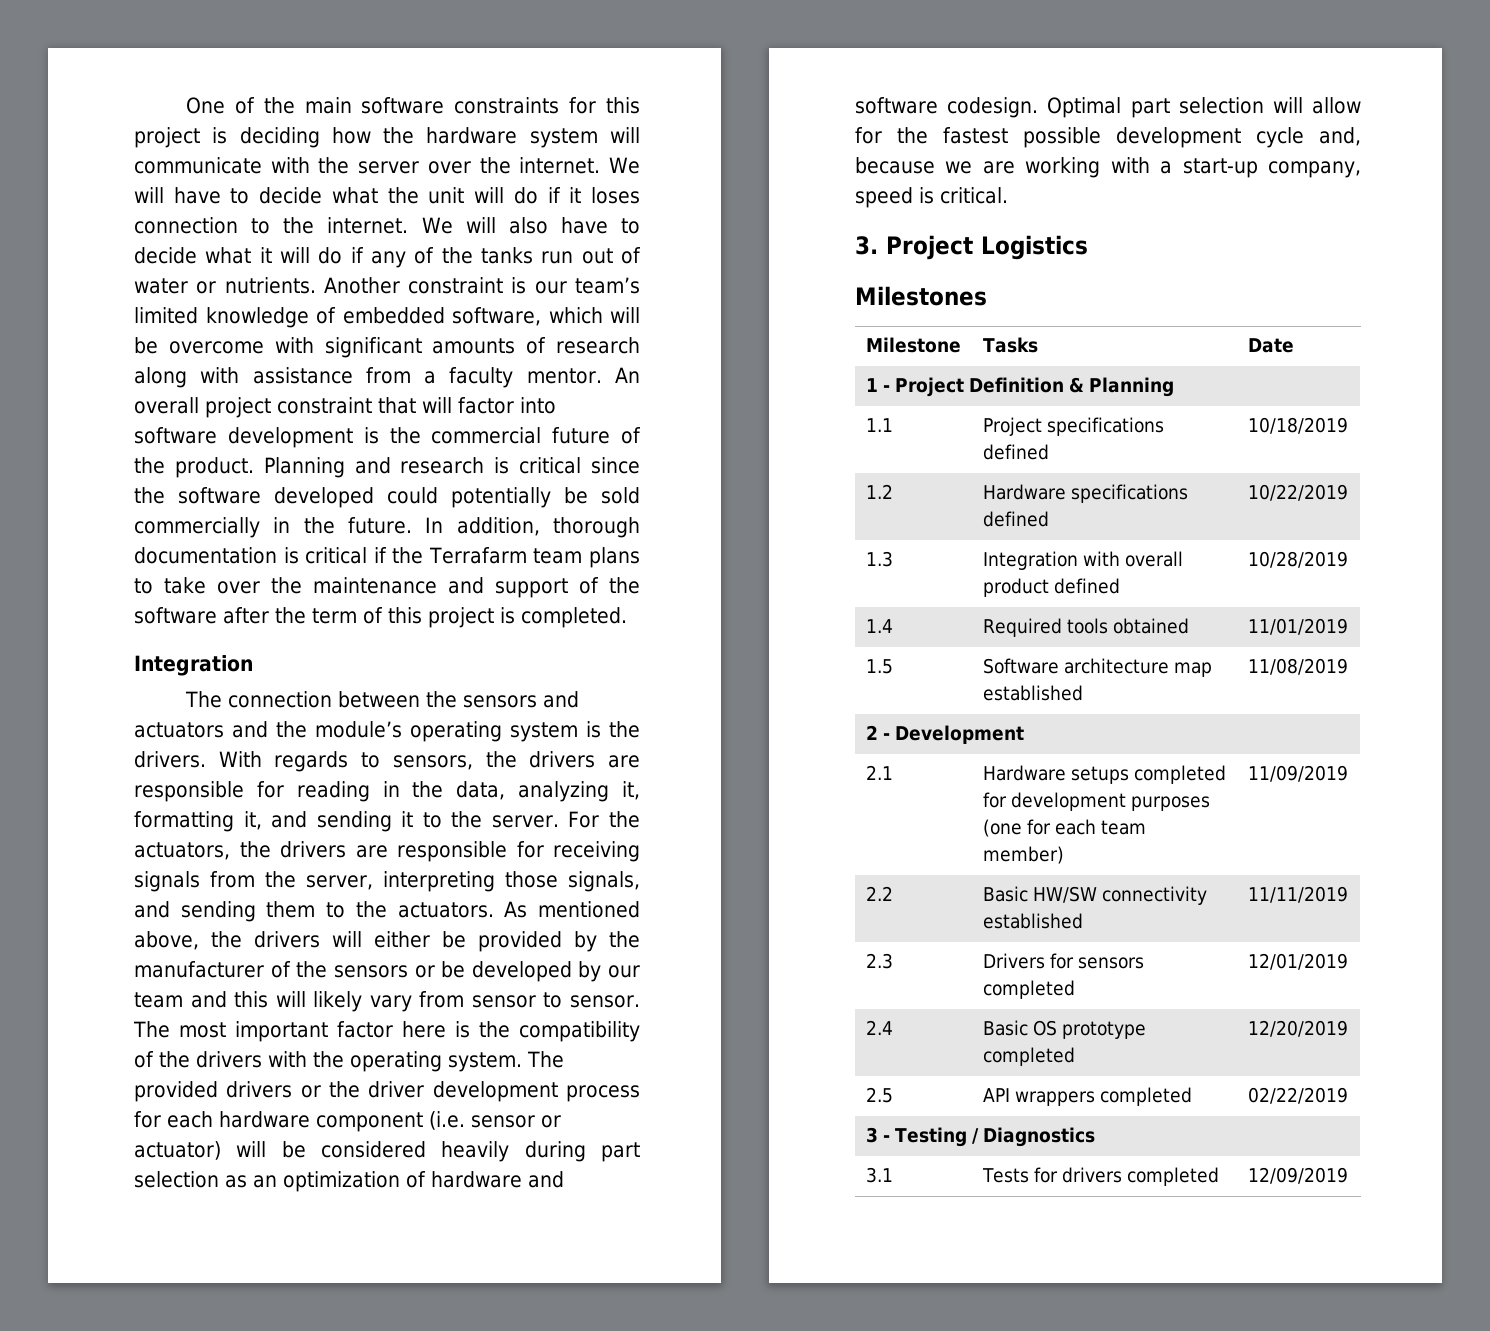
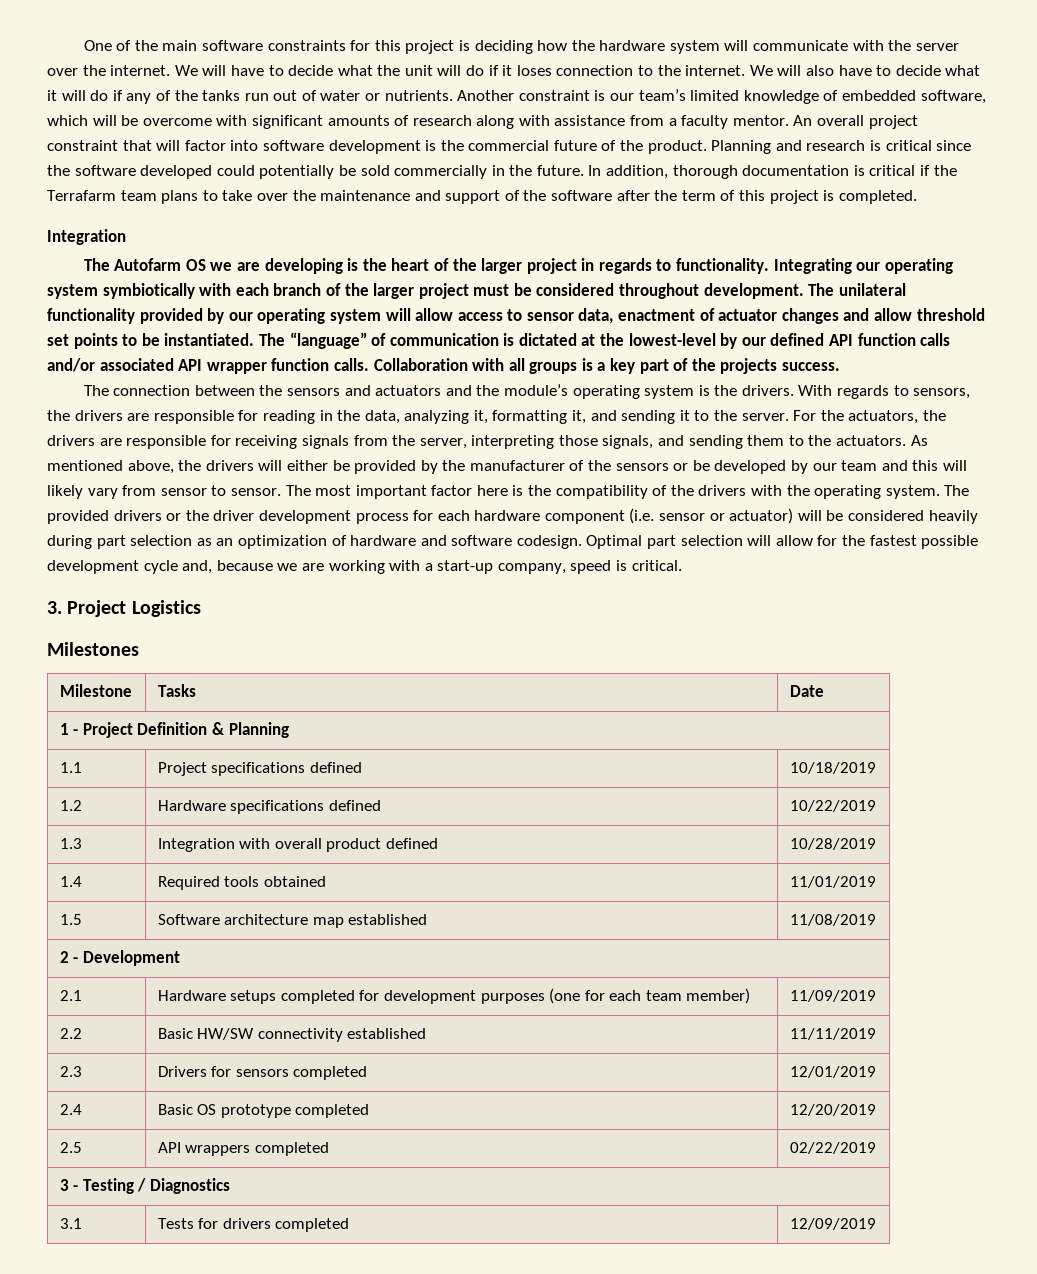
+ The Autofarm OS we are developing is the heart of the larger project in regards to functionality. Integrating our operating system symbiotically with each branch of the larger project must be considered throughout development. The unilateral functionality provided by our operating system will allow access to sensor data, enactment of actuator changes and allow threshold set points to be instantiated. The “language” of communication is dictated at the lowest-level by our defined API function calls and/or associated API wrapper function calls. Collaboration with all groups is a key part of the projects success.

